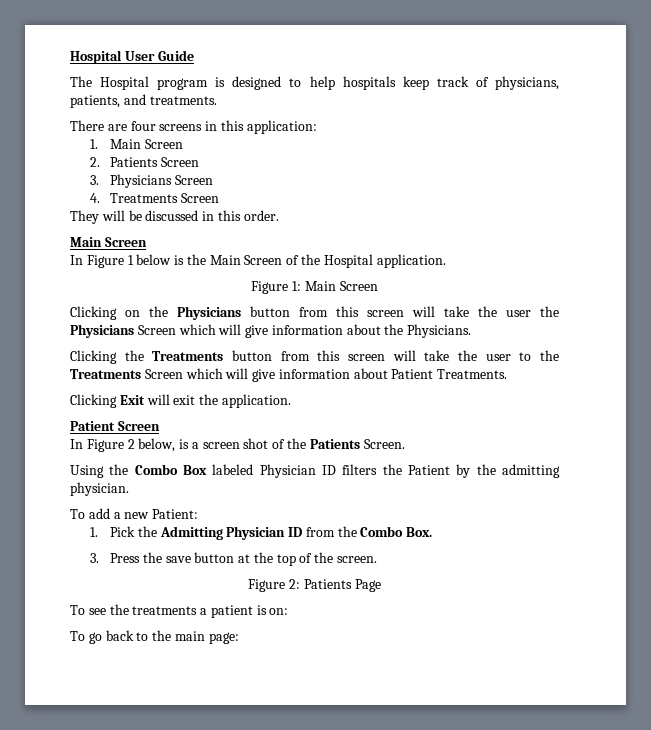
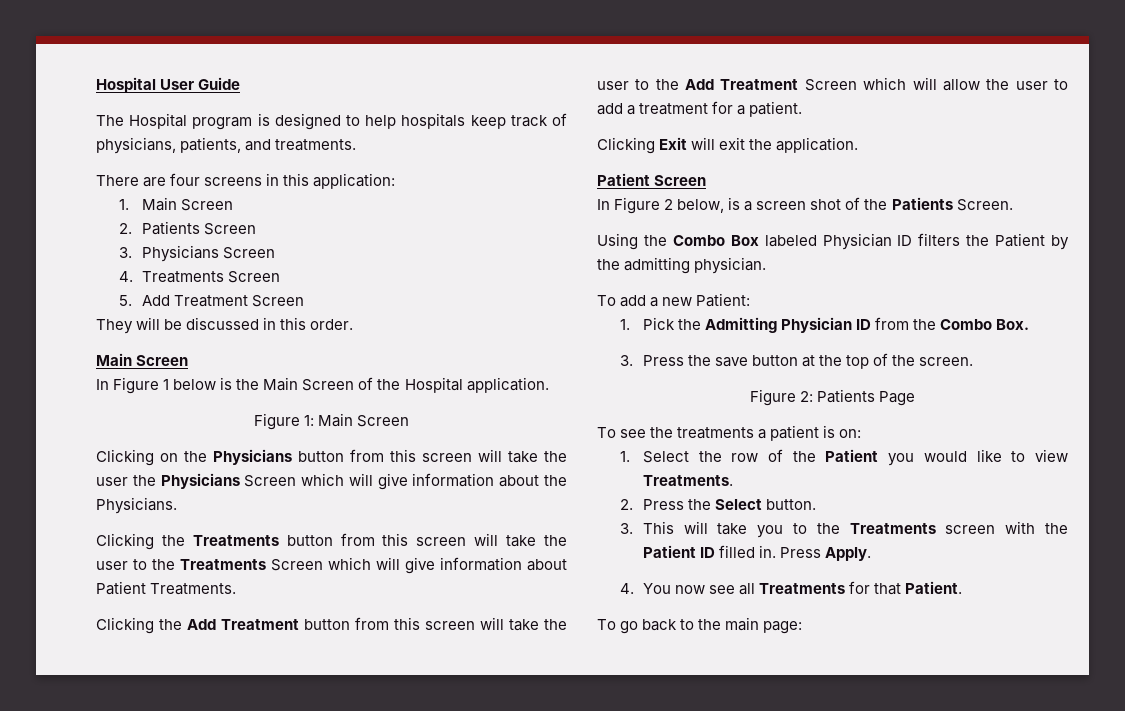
+ 5. Add Treatment Screen
+ Clicking the Add Treatment button from this screen will take the user to the Add Treatment Screen which will allow the user to add a treatment for a patient.
+ 1. Select the row of the Patient you would like to view Treatments.
+ 2. Press the Select button.
+ 3. This will take you to the Treatments screen with the Patient ID filled in. Press Apply.
+ 4. You now see all Treatments for that Patient.

